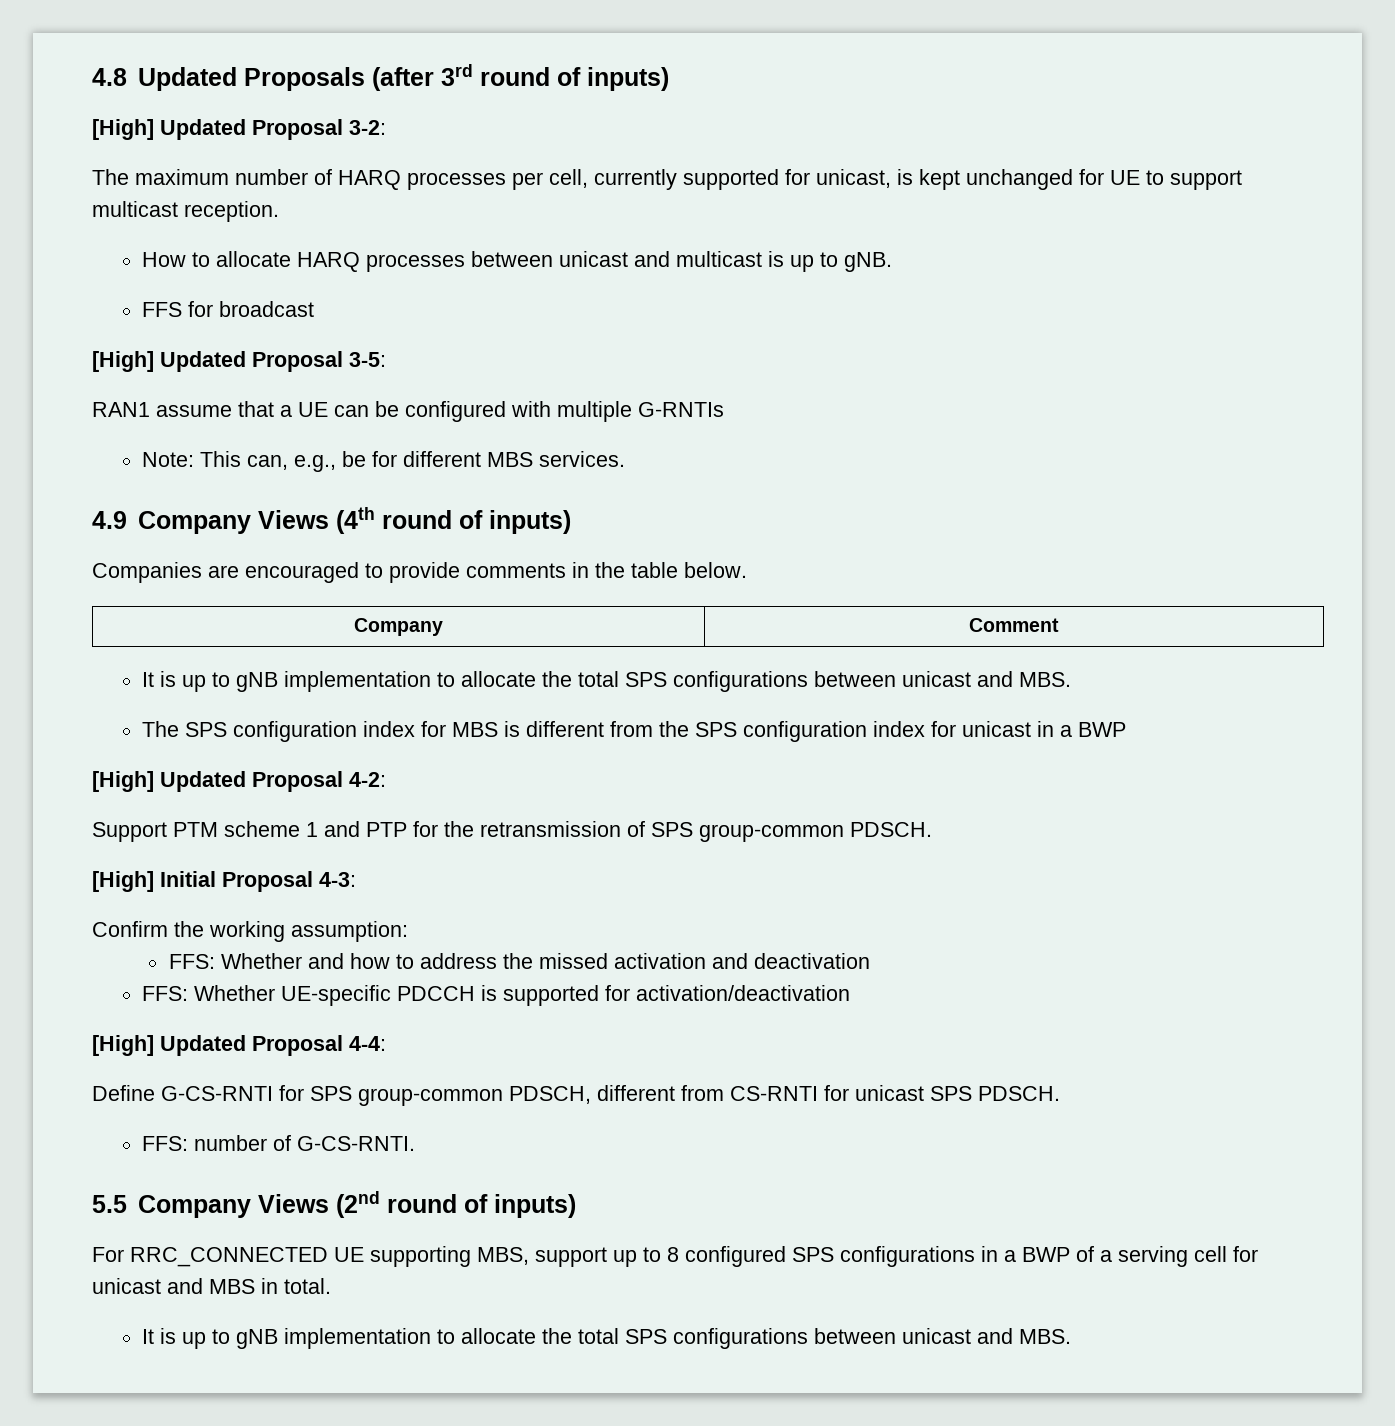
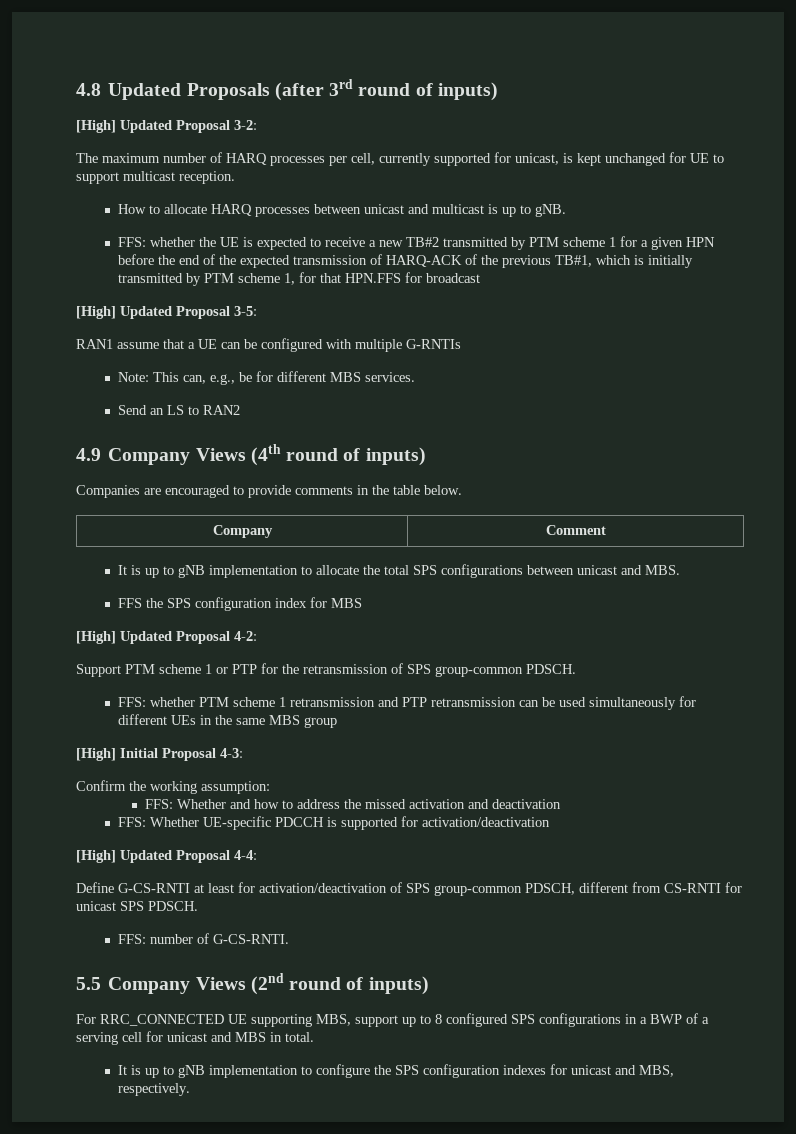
- FFS for broadcast
+ FFS: whether the UE is expected to receive a new TB#2 transmitted by PTM scheme 1 for a given HPN before the end of the expected transmission of HARQ-ACK of the previous TB#1, which is initially transmitted by PTM scheme 1, for that HPN.FFS for broadcast
+ Send an LS to RAN2
- The SPS configuration index for MBS is different from the SPS configuration index for unicast in a BWP
+ FFS the SPS configuration index for MBS
- Support PTM scheme 1 and PTP for the retransmission of SPS group-common PDSCH.
+ Support PTM scheme 1 or PTP for the retransmission of SPS group-common PDSCH.
+ FFS: whether PTM scheme 1 retransmission and PTP retransmission can be used simultaneously for different UEs in the same MBS group
- Define G-CS-RNTI for SPS group-common PDSCH, different from CS-RNTI for unicast SPS PDSCH.
+ Define G-CS-RNTI at least for activation/deactivation of SPS group-common PDSCH, different from CS-RNTI for unicast SPS PDSCH.
  For RRC_CONNECTED UE supporting MBS, support up to 8 configured SPS configurations in a BWP of a serving cell for unicast and MBS in total.
- It is up to gNB implementation to allocate the total SPS configurations between unicast and MBS.
+ It is up to gNB implementation to configure the SPS configuration indexes for unicast and MBS, respectively.

